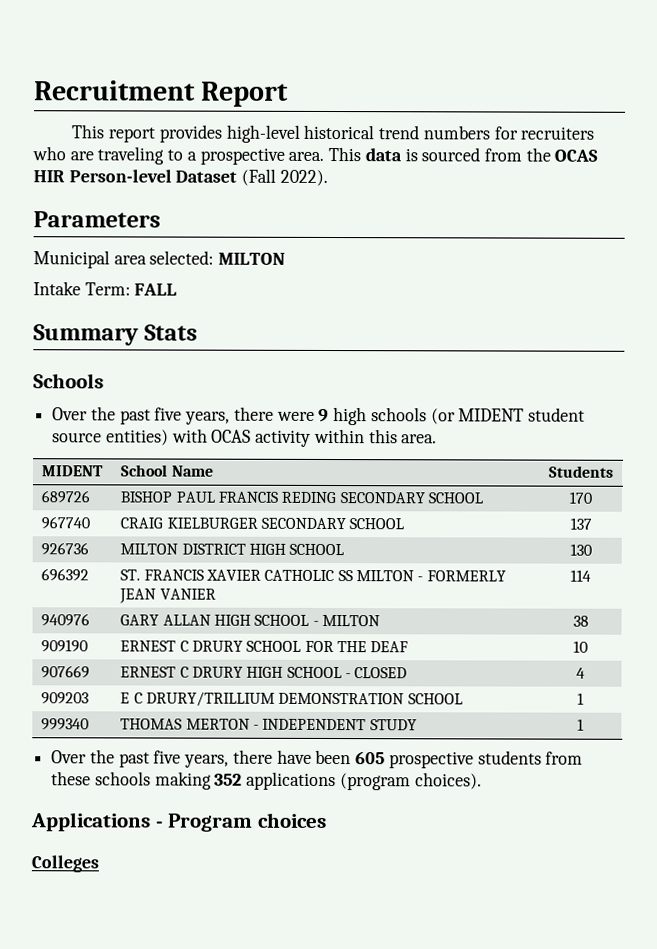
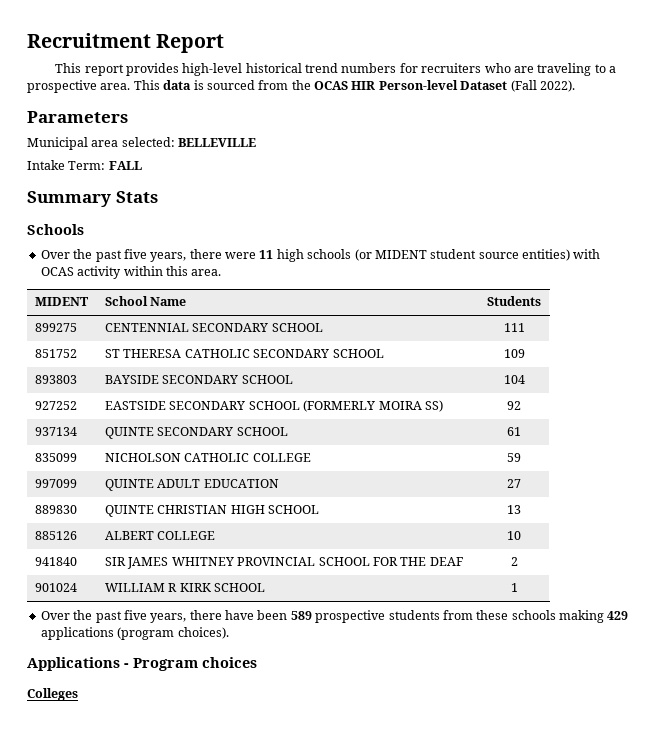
- Municipal area selected: MILTON
+ Municipal area selected: BELLEVILLE
- Over the past five years, there were 9 high schools (or MIDENT student source entities) with OCAS activity within this area.
+ Over the past five years, there were 11 high schools (or MIDENT student source entities) with OCAS activity within this area.
- 689726 | BISHOP PAUL FRANCIS REDING SECONDARY SCHOOL | 170
- 967740 | CRAIG KIELBURGER SECONDARY SCHOOL | 137
- 926736 | MILTON DISTRICT HIGH SCHOOL | 130
- 696392 | ST. FRANCIS XAVIER CATHOLIC SS MILTON - FORMERLY JEAN VANIER | 114
- 940976 | GARY ALLAN HIGH SCHOOL - MILTON | 38
- 909190 | ERNEST C DRURY SCHOOL FOR THE DEAF | 10
- 907669 | ERNEST C DRURY HIGH SCHOOL - CLOSED | 4
- 909203 | E C DRURY/TRILLIUM DEMONSTRATION SCHOOL | 1
- 999340 | THOMAS MERTON - INDEPENDENT STUDY | 1
+ 899275 | CENTENNIAL SECONDARY SCHOOL | 111
+ 851752 | ST THERESA CATHOLIC SECONDARY SCHOOL | 109
+ 893803 | BAYSIDE SECONDARY SCHOOL | 104
+ 927252 | EASTSIDE SECONDARY SCHOOL (FORMERLY MOIRA SS) | 92
+ 937134 | QUINTE SECONDARY SCHOOL | 61
+ 835099 | NICHOLSON CATHOLIC COLLEGE | 59
+ 997099 | QUINTE ADULT EDUCATION | 27
+ 889830 | QUINTE CHRISTIAN HIGH SCHOOL | 13
+ 885126 | ALBERT COLLEGE | 10
+ 941840 | SIR JAMES WHITNEY PROVINCIAL SCHOOL FOR THE DEAF | 2
+ 901024 | WILLIAM R KIRK SCHOOL | 1
- Over the past five years, there have been 605 prospective students from these schools making 352 applications (program choices).
+ Over the past five years, there have been 589 prospective students from these schools making 429 applications (program choices).

